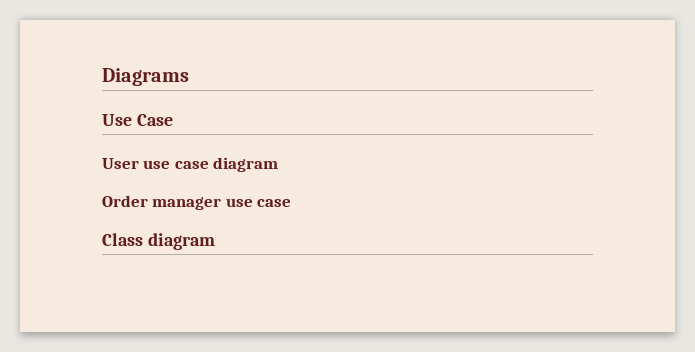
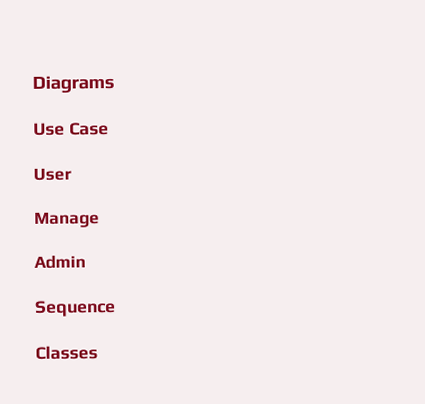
- User use case diagram
- Order manager use case
- Class diagram
+ User
+ Manage
+ Admin
+ Sequence
+ Classes

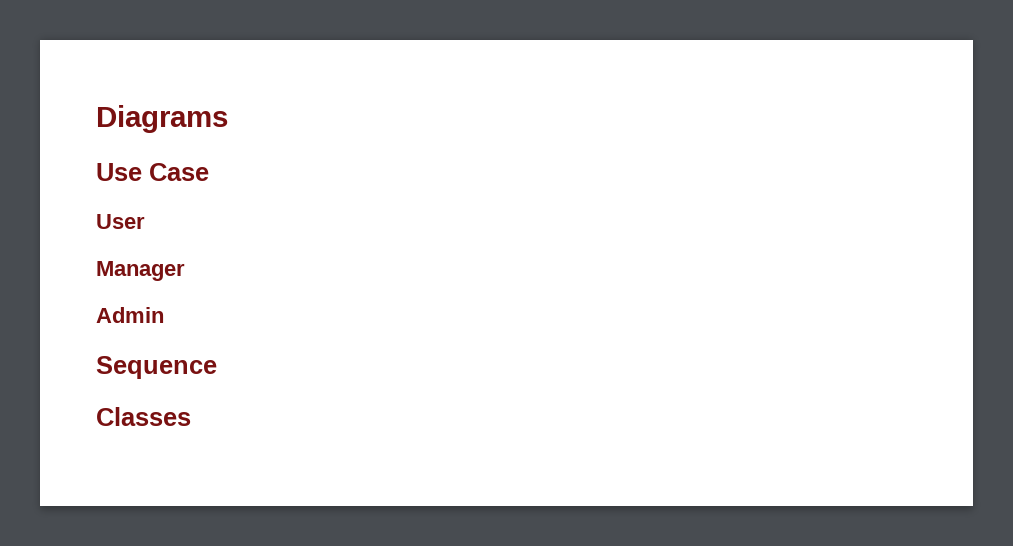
- Manage
+ Manager

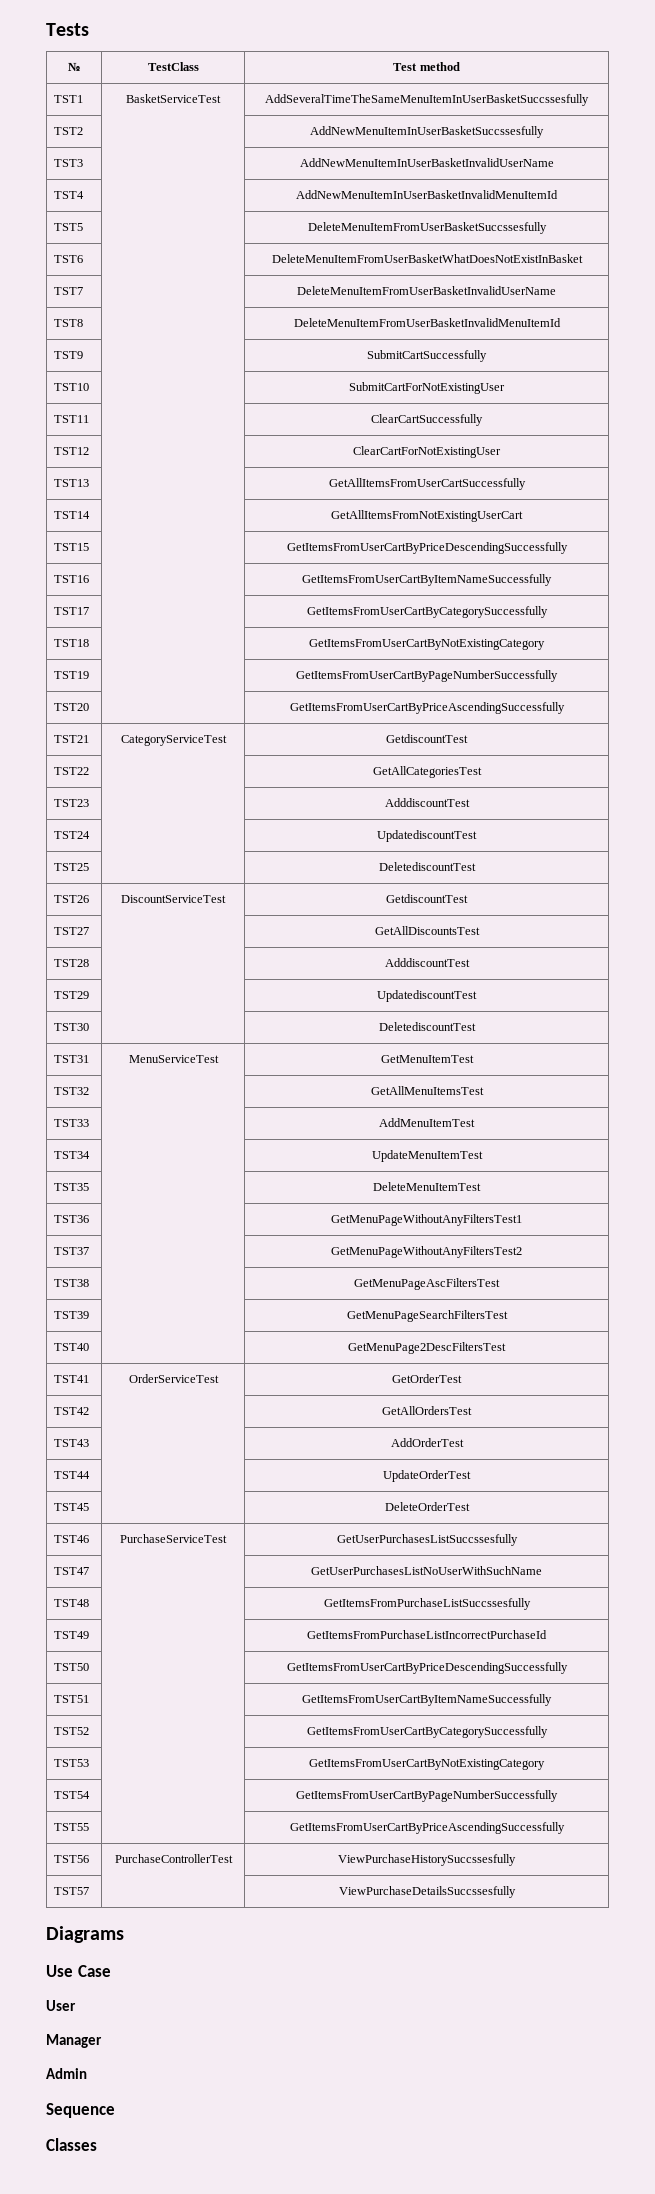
+ Tests
+ № | TestClass | Test method
+ TST1 | BasketServiceTest | AddSeveralTimeTheSameMenuItemInUserBasketSuccssesfully
+ TST2 | | AddNewMenuItemInUserBasketSuccssesfully
+ TST3 | | AddNewMenuItemInUserBasketInvalidUserName
+ TST4 | | AddNewMenuItemInUserBasketInvalidMenuItemId
+ TST5 | | DeleteMenuItemFromUserBasketSuccssesfully
+ TST6 | | DeleteMenuItemFromUserBasketWhatDoesNotExistInBasket
+ TST7 | | DeleteMenuItemFromUserBasketInvalidUserName
+ TST8 | | DeleteMenuItemFromUserBasketInvalidMenuItemId
+ TST9 | | SubmitCartSuccessfully
+ TST10 | | SubmitCartForNotExistingUser
+ TST11 | | ClearCartSuccessfully
+ TST12 | | ClearCartForNotExistingUser
+ TST13 | | GetAllItemsFromUserCartSuccessfully
+ TST14 | | GetAllItemsFromNotExistingUserCart
+ TST15 | | GetItemsFromUserCartByPriceDescendingSuccessfully
+ TST16 | | GetItemsFromUserCartByItemNameSuccessfully
+ TST17 | | GetItemsFromUserCartByCategorySuccessfully
+ TST18 | | GetItemsFromUserCartByNotExistingCategory
+ TST19 | | GetItemsFromUserCartByPageNumberSuccessfully
+ TST20 | | GetItemsFromUserCartByPriceAscendingSuccessfully
+ TST21 | CategoryServiceTest | GetdiscountTest
+ TST22 | | GetAllCategoriesTest
+ TST23 | | AdddiscountTest
+ TST24 | | UpdatediscountTest
+ TST25 | | DeletediscountTest
+ TST26 | DiscountServiceTest | GetdiscountTest
+ TST27 | | GetAllDiscountsTest
+ TST28 | | AdddiscountTest
+ TST29 | | UpdatediscountTest
+ TST30 | | DeletediscountTest
+ TST31 | MenuServiceTest | GetMenuItemTest
+ TST32 | | GetAllMenuItemsTest
+ TST33 | | AddMenuItemTest
+ TST34 | | UpdateMenuItemTest
+ TST35 | | DeleteMenuItemTest
+ TST36 | | GetMenuPageWithoutAnyFiltersTest1
+ TST37 | | GetMenuPageWithoutAnyFiltersTest2
+ TST38 | | GetMenuPageAscFiltersTest
+ TST39 | | GetMenuPageSearchFiltersTest
+ TST40 | | GetMenuPage2DescFiltersTest
+ TST41 | OrderServiceTest | GetOrderTest
+ TST42 | | GetAllOrdersTest
+ TST43 | | AddOrderTest
+ TST44 | | UpdateOrderTest
+ TST45 | | DeleteOrderTest
+ TST46 | PurchaseServiceTest | GetUserPurchasesListSuccssesfully
+ TST47 | | GetUserPurchasesListNoUserWithSuchName
+ TST48 | | GetItemsFromPurchaseListSuccssesfully
+ TST49 | | GetItemsFromPurchaseListIncorrectPurchaseId
+ TST50 | | GetItemsFromUserCartByPriceDescendingSuccessfully
+ TST51 | | GetItemsFromUserCartByItemNameSuccessfully
+ TST52 | | GetItemsFromUserCartByCategorySuccessfully
+ TST53 | | GetItemsFromUserCartByNotExistingCategory
+ TST54 | | GetItemsFromUserCartByPageNumberSuccessfully
+ TST55 | | GetItemsFromUserCartByPriceAscendingSuccessfully
+ TST56 | PurchaseControllerTest | ViewPurchaseHistorySuccssesfully
+ TST57 | | ViewPurchaseDetailsSuccssesfully

